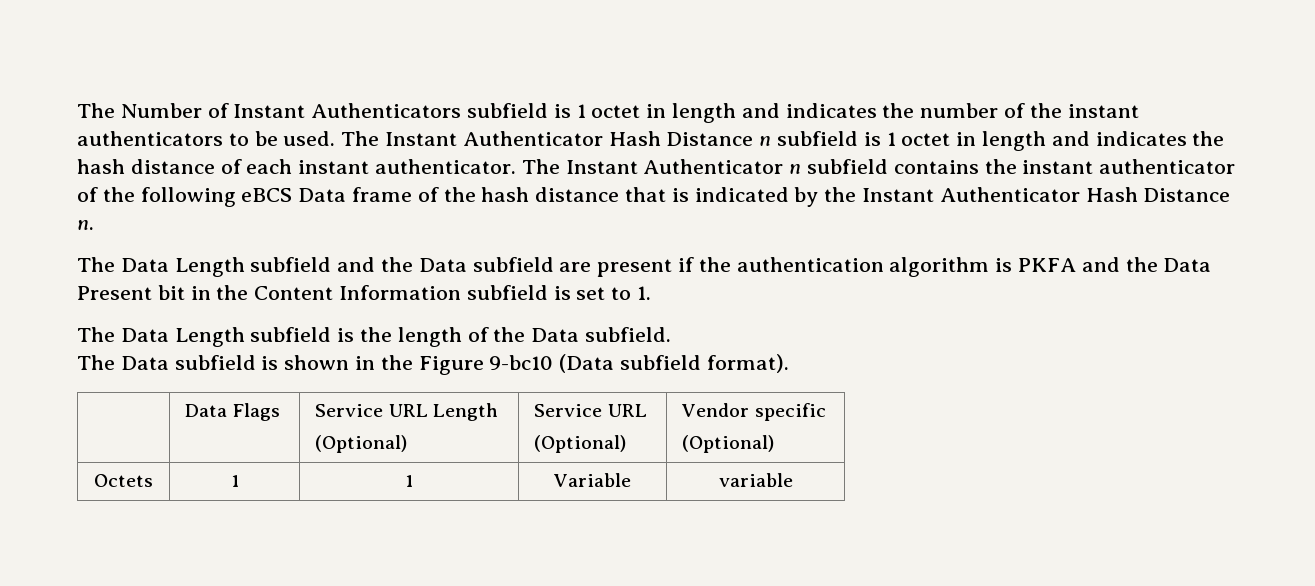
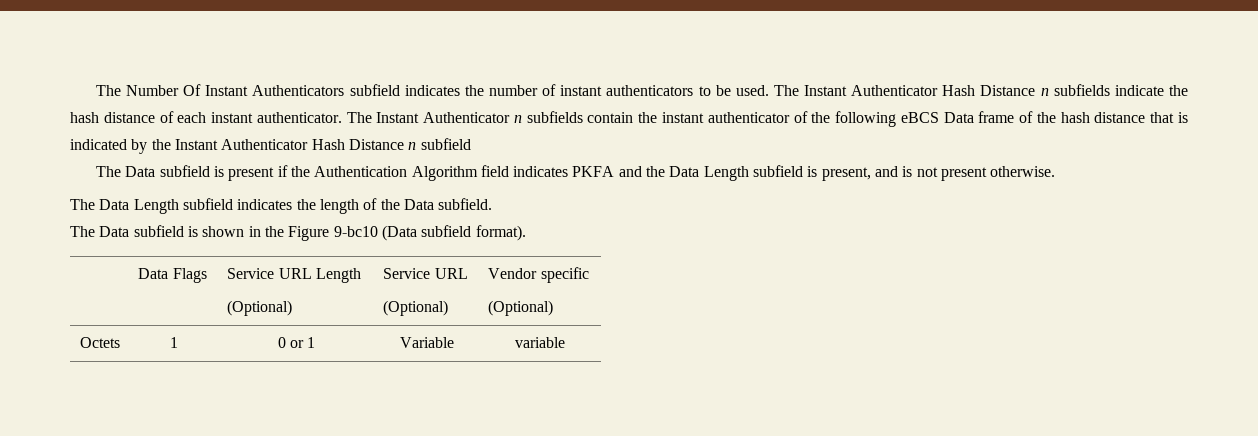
- The Number of Instant Authenticators subfield is 1 octet in length and indicates the number of the instant authenticators to be used.
+ The Number Of Instant Authenticators subfield indicates the number of instant authenticators to be used.
- The Instant Authenticator Hash Distance n subfield is 1 octet in length and indicates the hash distance of each instant authenticator.
+ The Instant Authenticator Hash Distance n subfields indicate the hash distance of each instant authenticator.
- The Instant Authenticator n subfield contains the instant authenticator of the following eBCS Data frame of the hash distance that is indicated by the Instant Authenticator Hash Distance n.
- The Data Length subfield and the Data subfield are present if the authentication algorithm is PKFA and the Data Present bit in the Content Information subfield is set to 1.
- The Data Length subfield is the length of the Data subfield.
+ The Instant Authenticator n subfields contain the instant authenticator of the following eBCS Data frame of the hash distance that is indicated by the Instant Authenticator Hash Distance n subfield
+ The Data subfield is present if the Authentication Algorithm field indicates PKFA and the Data Length subfield is present, and is not present otherwise.
+ The Data Length subfield indicates the length of the Data subfield.
- Octets | 1 | 1 | Variable | variable
+ Octets | 1 | 0 or 1 | Variable | variable

